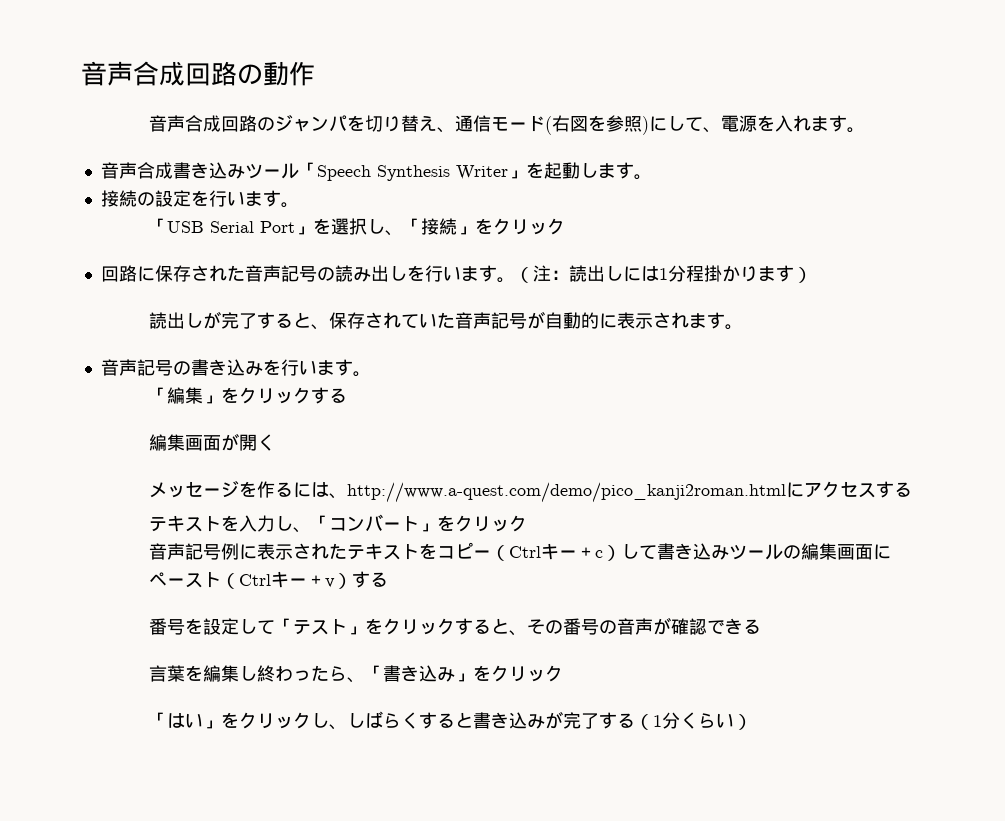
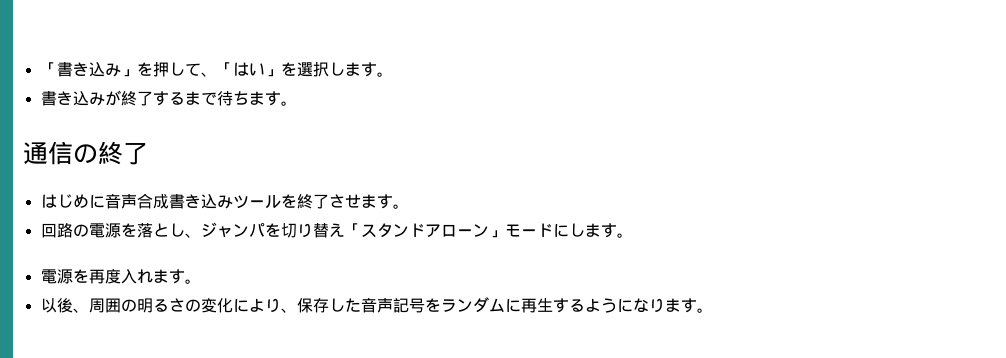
- 音声合成回路の動作
- 音声合成回路のジャンパを切り替え、通信モード(右図を参照)にして、電源を入れます。
- 音声合成書き込みツール「Speech Synthesis Writer」を起動します。
- 接続の設定を行います。
- 「USB Serial Port」を選択し、「接続」をクリック
- 回路に保存された音声記号の読み出しを行います。（注：読出しには1分程掛かります）
- 読出しが完了すると、保存されていた音声記号が自動的に表示されます。
- 音声記号の書き込みを行います。
- 「編集」をクリックする
- 編集画面が開く
- メッセージを作るには、http://www.a-quest.com/demo/pico_kanji2roman.htmlにアクセスする
- テキストを入力し、「コンバート」をクリック
- 音声記号例に表示されたテキストをコピー（Ctrlキー＋c）して書き込みツールの編集画面にペースト（Ctrlキー＋v）する
- 番号を設定して「テスト」をクリックすると、その番号の音声が確認できる
- 言葉を編集し終わったら、「書き込み」をクリック
- 「はい」をクリックし、しばらくすると書き込みが完了する（1分くらい）
+ 「書き込み」を押して、「はい」を選択します。
+ 書き込みが終了するまで待ちます。
+ 通信の終了
+ はじめに音声合成書き込みツールを終了させます。
+ 回路の電源を落とし、ジャンパを切り替え「スタンドアローン」モードにします。
+ 電源を再度入れます。
+ 以後、周囲の明るさの変化により、保存した音声記号をランダムに再生するようになります。

